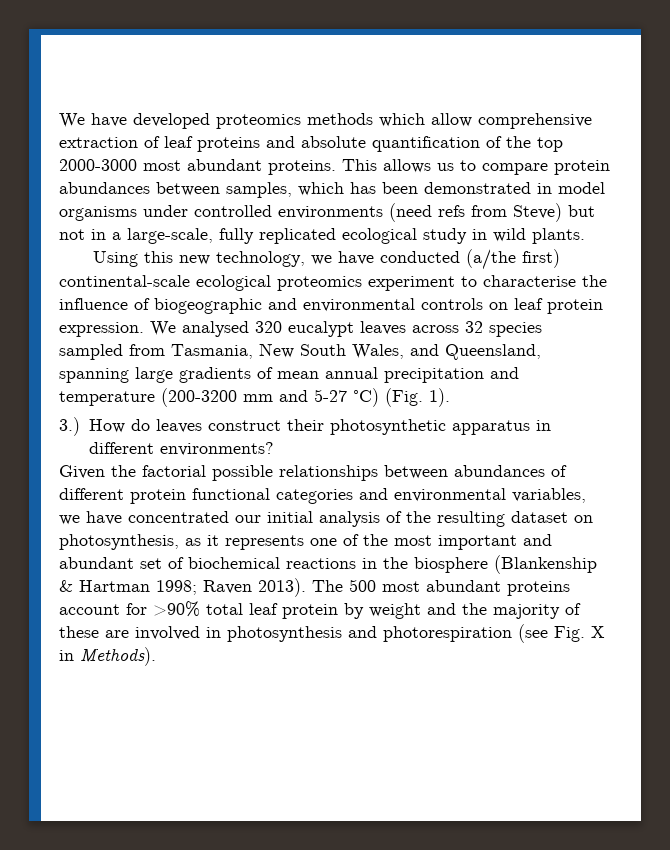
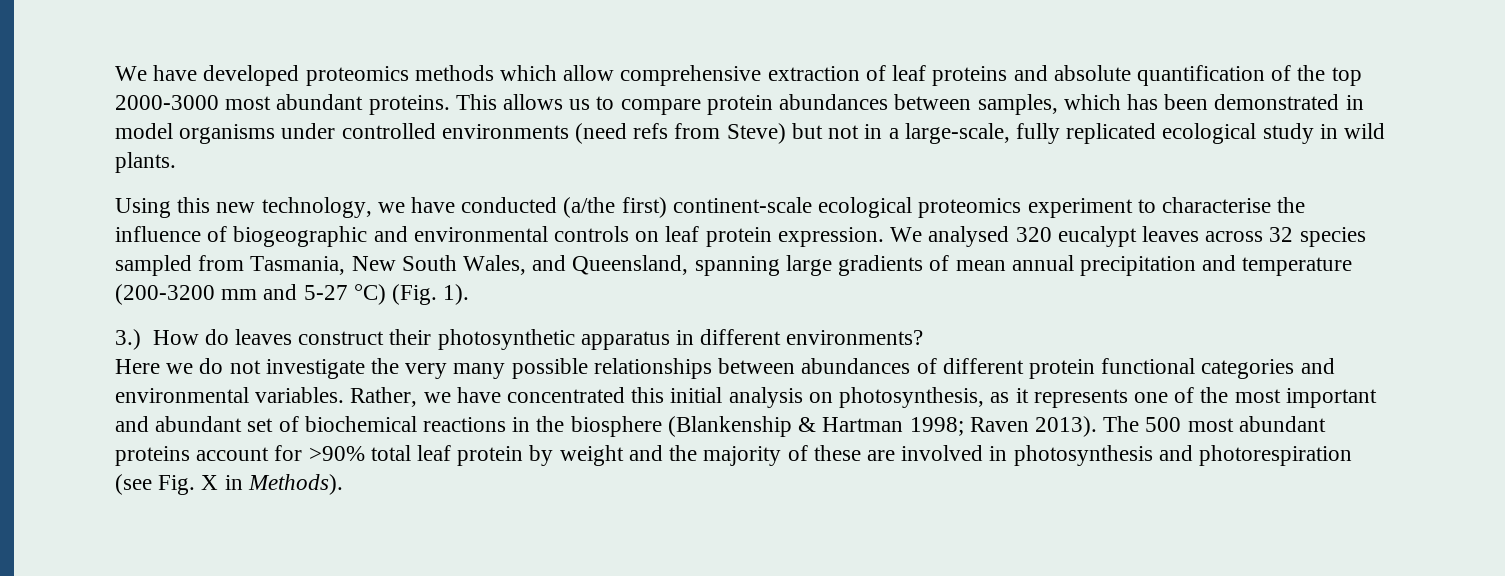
- Using this new technology, we have conducted (a/the first) continental-scale ecological proteomics experiment to characterise the influence of biogeographic and environmental controls on leaf protein expression.
+ Using this new technology, we have conducted (a/the first) continent-scale ecological proteomics experiment to characterise the influence of biogeographic and environmental controls on leaf protein expression.
- Given the factorial possible relationships between abundances of different protein functional categories and environmental variables, we have concentrated our initial analysis of the resulting dataset on photosynthesis, as it represents one of the most important and abundant set of biochemical reactions in the biosphere (Blankenship & Hartman 1998; Raven 2013).
+ Here we do not investigate the very many possible relationships between abundances of different protein functional categories and environmental variables. Rather, we have concentrated this initial analysis on photosynthesis, as it represents one of the most important and abundant set of biochemical reactions in the biosphere (Blankenship & Hartman 1998; Raven 2013).

